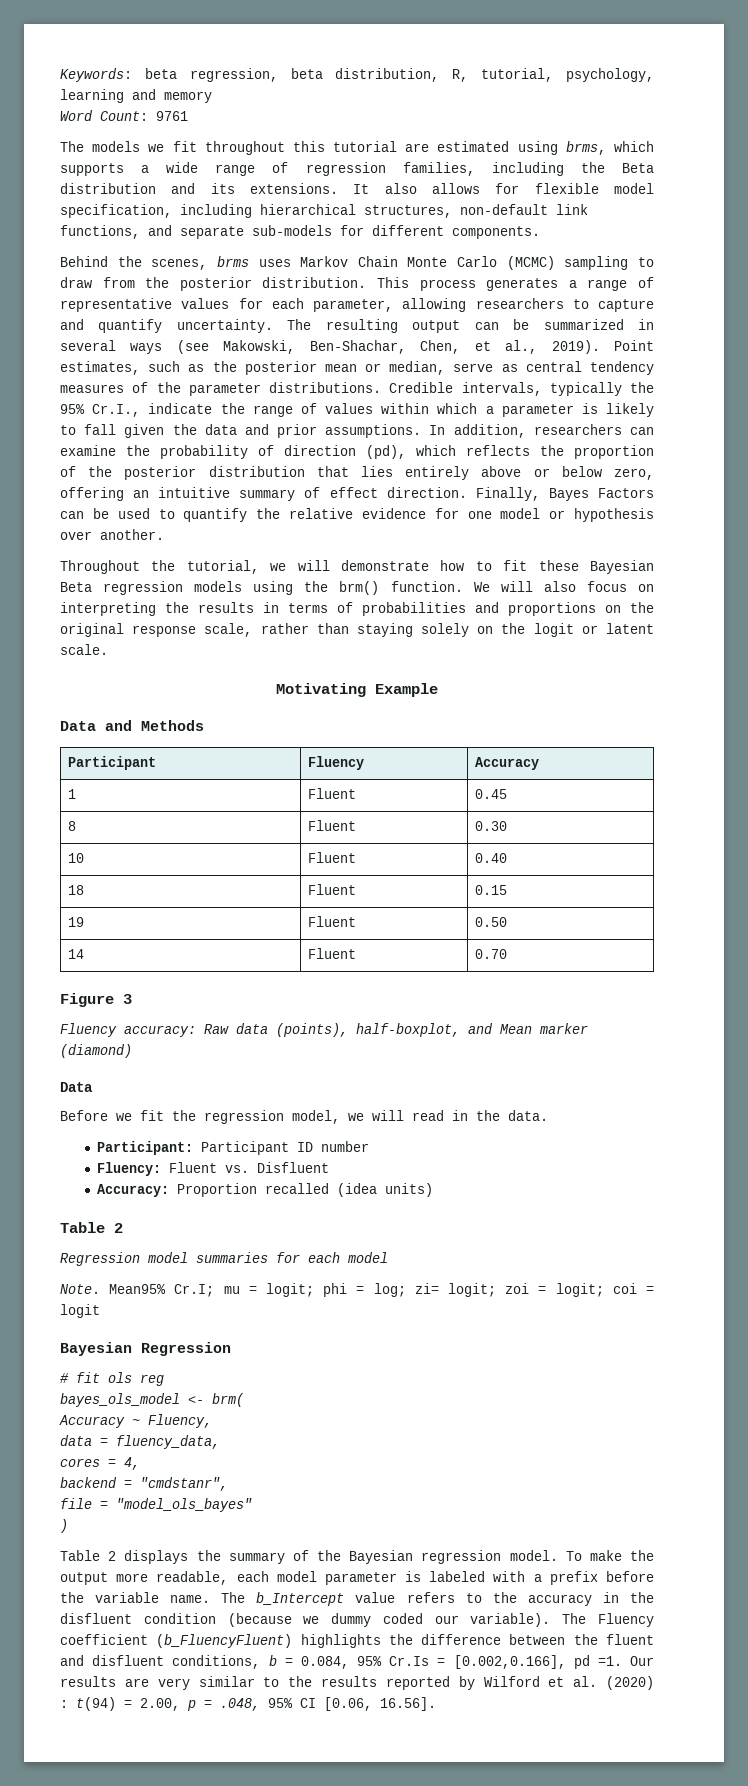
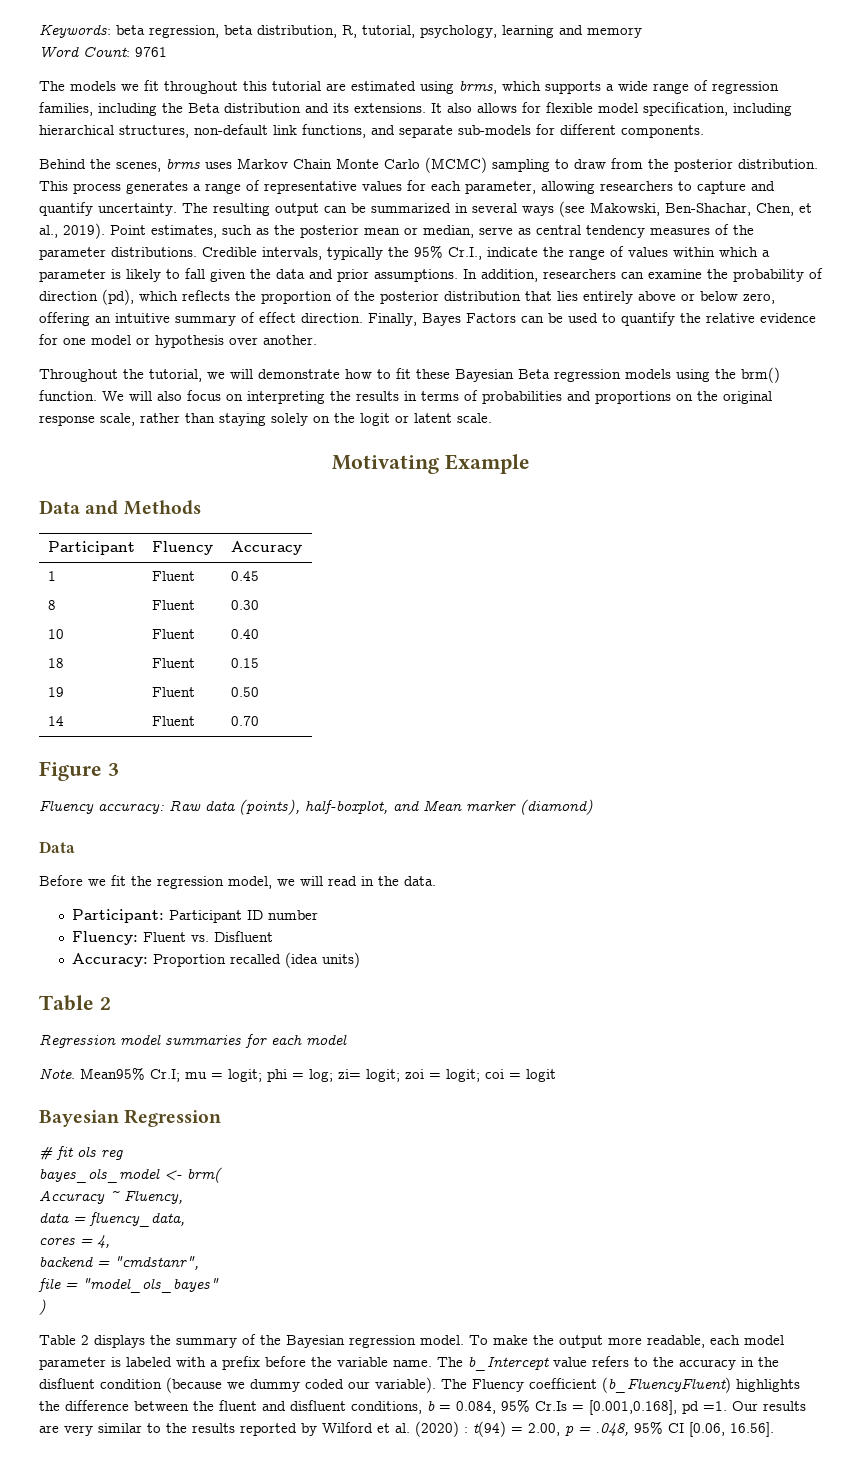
- The Fluency coefficient (b_FluencyFluent) highlights the difference between the fluent and disfluent conditions, b = 0.084, 95% Cr.Is = [0.002,0.166], pd =1.
+ The Fluency coefficient (b_FluencyFluent) highlights the difference between the fluent and disfluent conditions, b = 0.084, 95% Cr.Is = [0.001,0.168], pd =1.

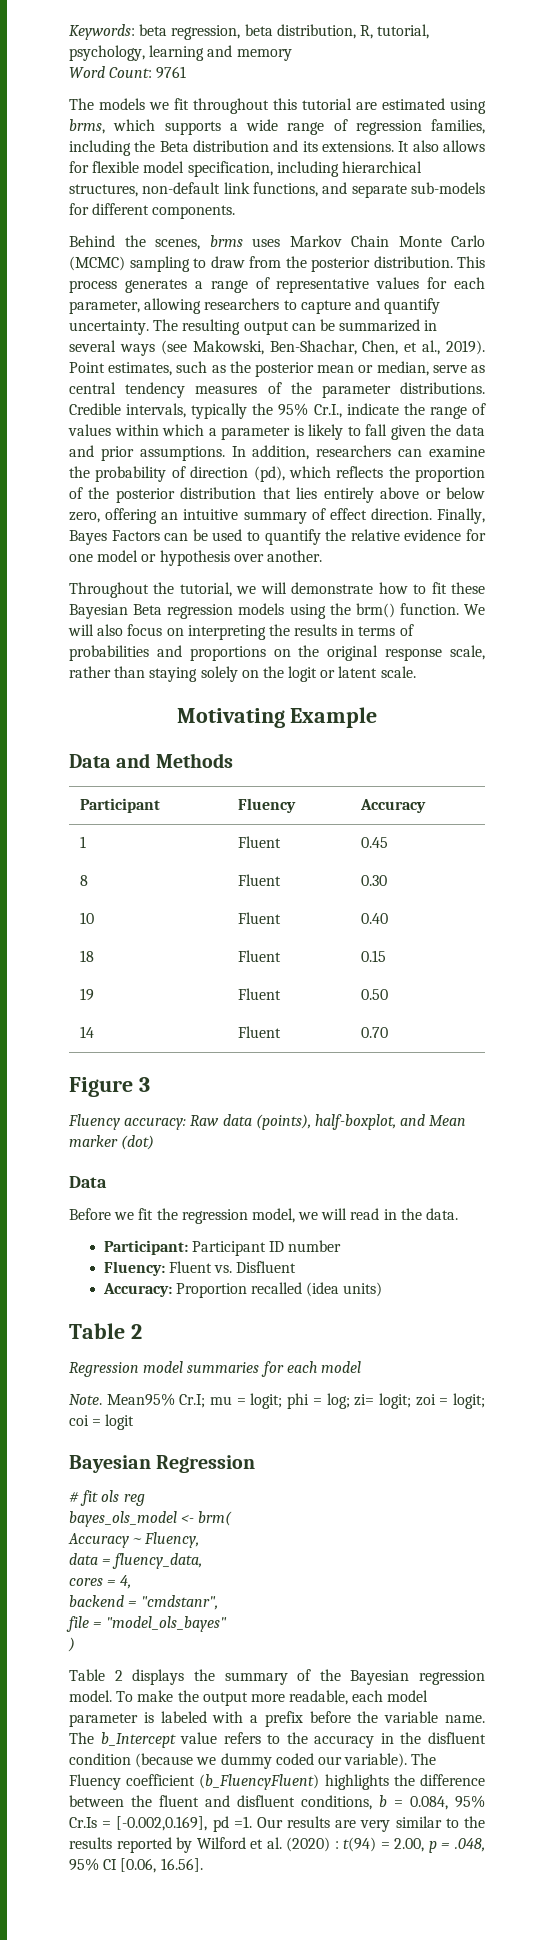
- Fluency accuracy: Raw data (points), half-boxplot, and Mean marker (diamond)
+ Fluency accuracy: Raw data (points), half-boxplot, and Mean marker (dot)
- The Fluency coefficient (b_FluencyFluent) highlights the difference between the fluent and disfluent conditions, b = 0.084, 95% Cr.Is = [0.001,0.168], pd =1.
+ The Fluency coefficient (b_FluencyFluent) highlights the difference between the fluent and disfluent conditions, b = 0.084, 95% Cr.Is = [-0.002,0.169], pd =1.

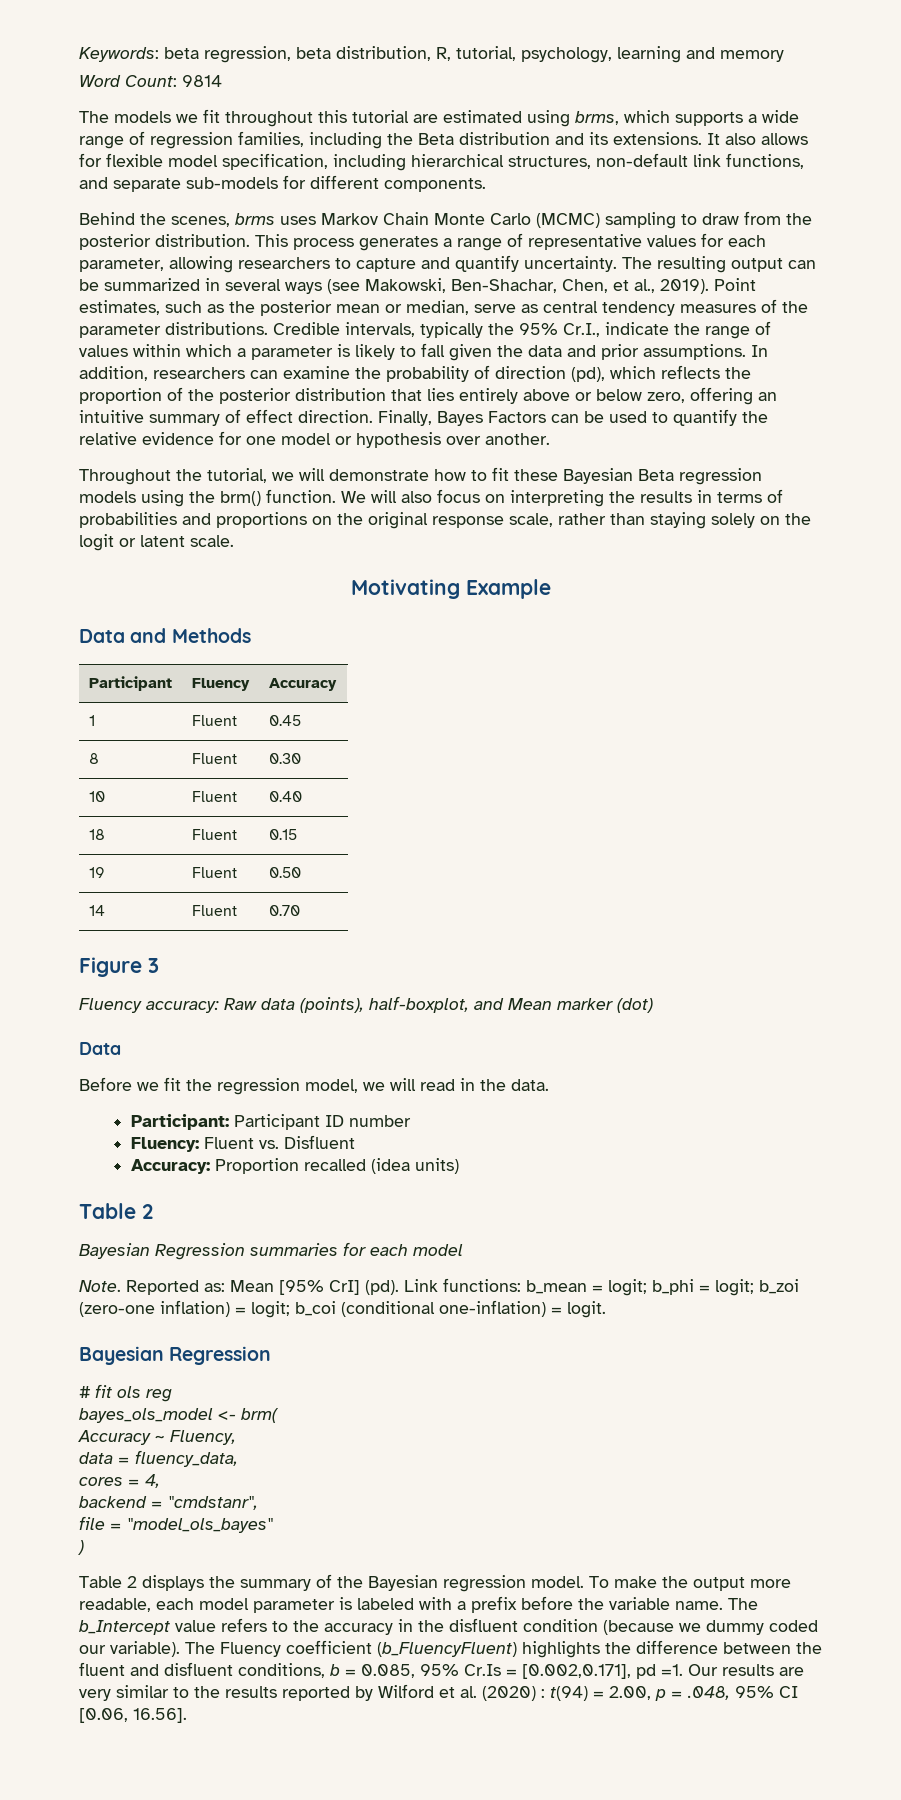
- Word Count: 9761
+ Word Count: 9814
- Regression model summaries for each model
+ Bayesian Regression summaries for each model
- Mean95% Cr.I; mu = logit; phi = log; zi= logit; zoi = logit; coi = logit
+ Reported as: Mean [95% CrI] (pd). Link functions: b_mean = logit; b_phi = logit; b_zoi (zero-one inflation) = logit; b_coi (conditional one-inflation) = logit.
- The Fluency coefficient (b_FluencyFluent) highlights the difference between the fluent and disfluent conditions, b = 0.084, 95% Cr.Is = [-0.002,0.169], pd =1.
+ The Fluency coefficient (b_FluencyFluent) highlights the difference between the fluent and disfluent conditions, b = 0.085, 95% Cr.Is = [0.002,0.171], pd =1.

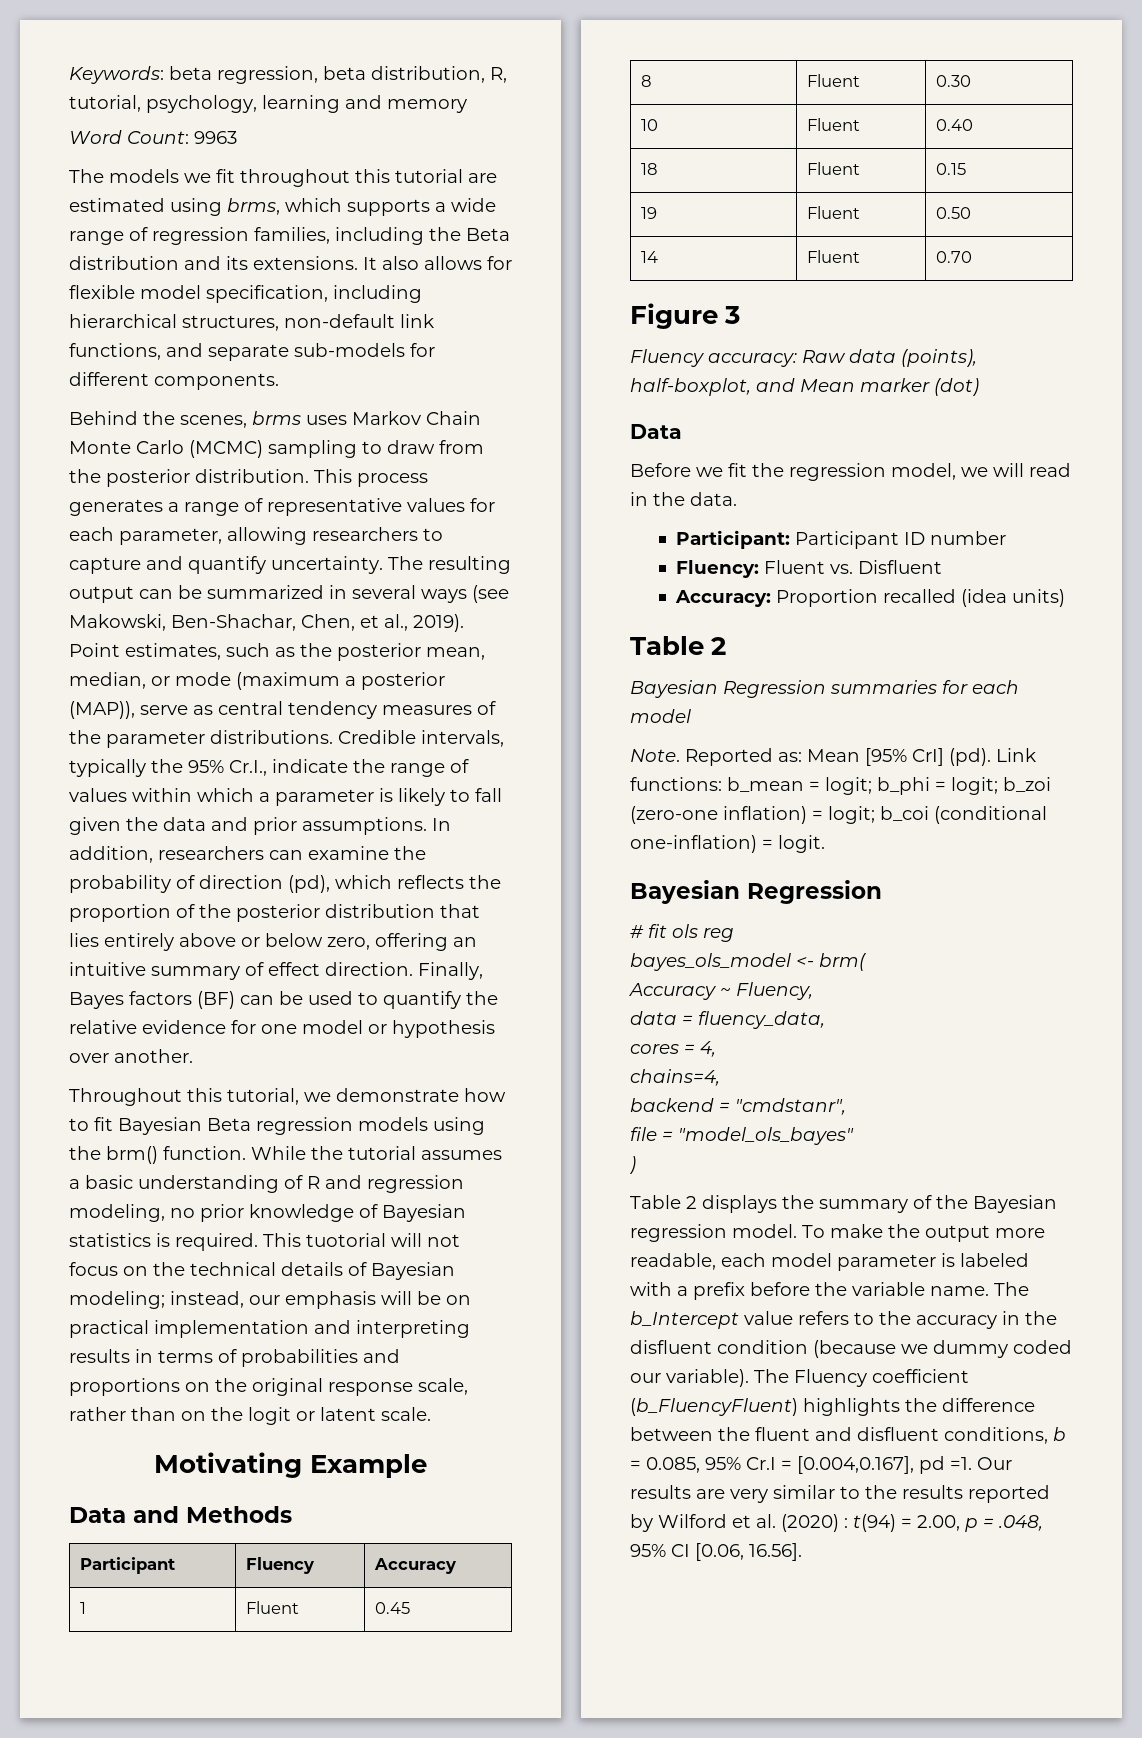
- Word Count: 9814
+ Word Count: 9963
- Point estimates, such as the posterior mean or median, serve as central tendency measures of the parameter distributions.
+ Point estimates, such as the posterior mean, median, or mode (maximum a posterior (MAP)), serve as central tendency measures of the parameter distributions.
- Finally, Bayes Factors can be used to quantify the relative evidence for one model or hypothesis over another.
+ Finally, Bayes factors (BF) can be used to quantify the relative evidence for one model or hypothesis over another.
- Throughout the tutorial, we will demonstrate how to fit these Bayesian Beta regression models using the brm() function.
+ Throughout this tutorial, we demonstrate how to fit Bayesian Beta regression models using the brm() function.
- We will also focus on interpreting the results in terms of probabilities and proportions on the original response scale, rather than staying solely on the logit or latent scale.
+ While the tutorial assumes a basic understanding of R and regression modeling, no prior knowledge of Bayesian statistics is required. This tuotorial will not focus on the technical details of Bayesian modeling; instead, our emphasis will be on practical implementation and interpreting results in terms of probabilities and proportions on the original response scale, rather than on the logit or latent scale.
+ chains=4,
- The Fluency coefficient (b_FluencyFluent) highlights the difference between the fluent and disfluent conditions, b = 0.085, 95% Cr.Is = [0.002,0.171], pd =1.
+ The Fluency coefficient (b_FluencyFluent) highlights the difference between the fluent and disfluent conditions, b = 0.085, 95% Cr.I = [0.004,0.167], pd =1.

